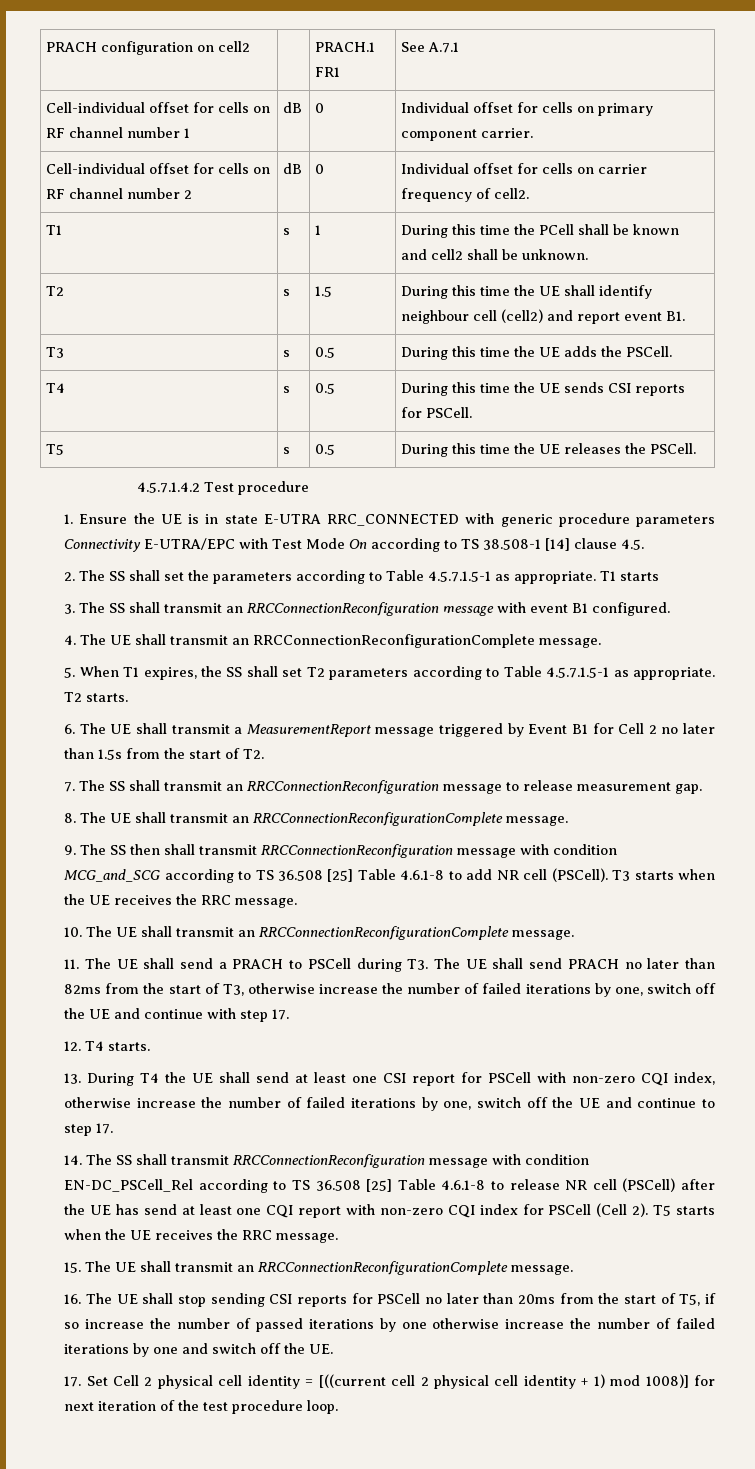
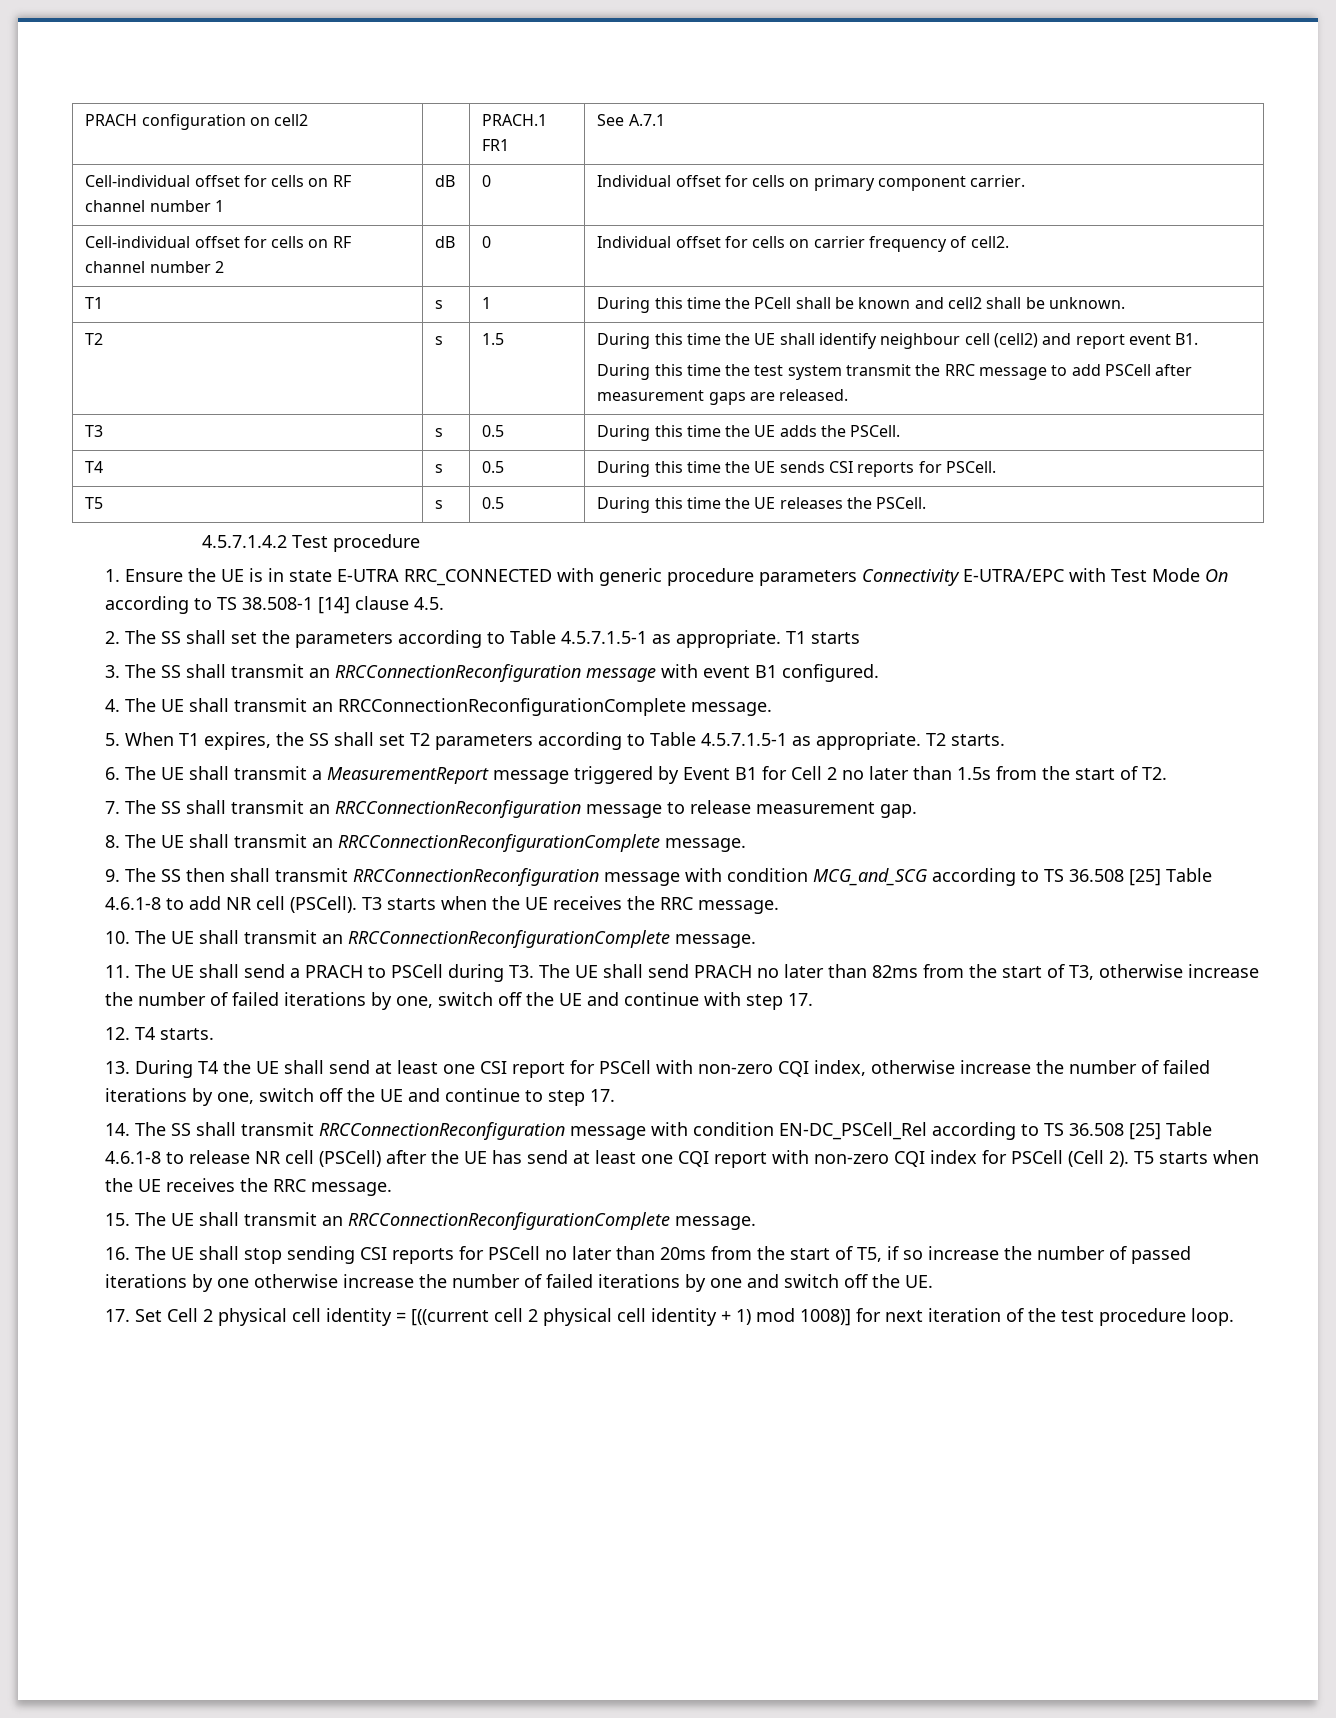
  T2 | s | 1.5 | During this time the UE shall identify neighbour cell (cell2) and report event B1.
+ During this time the test system transmit the RRC message to add PSCell after measurement gaps are released.

